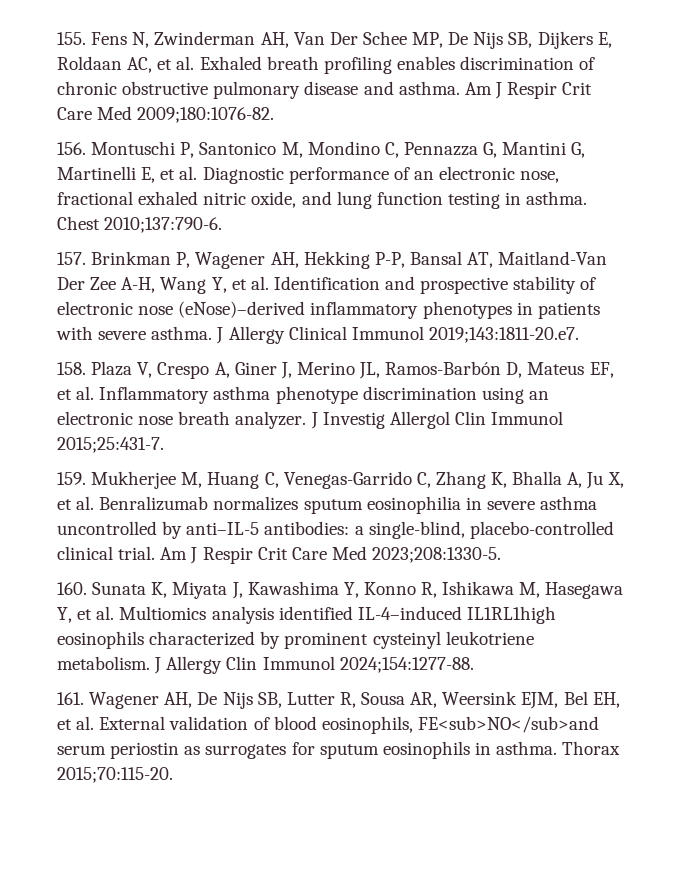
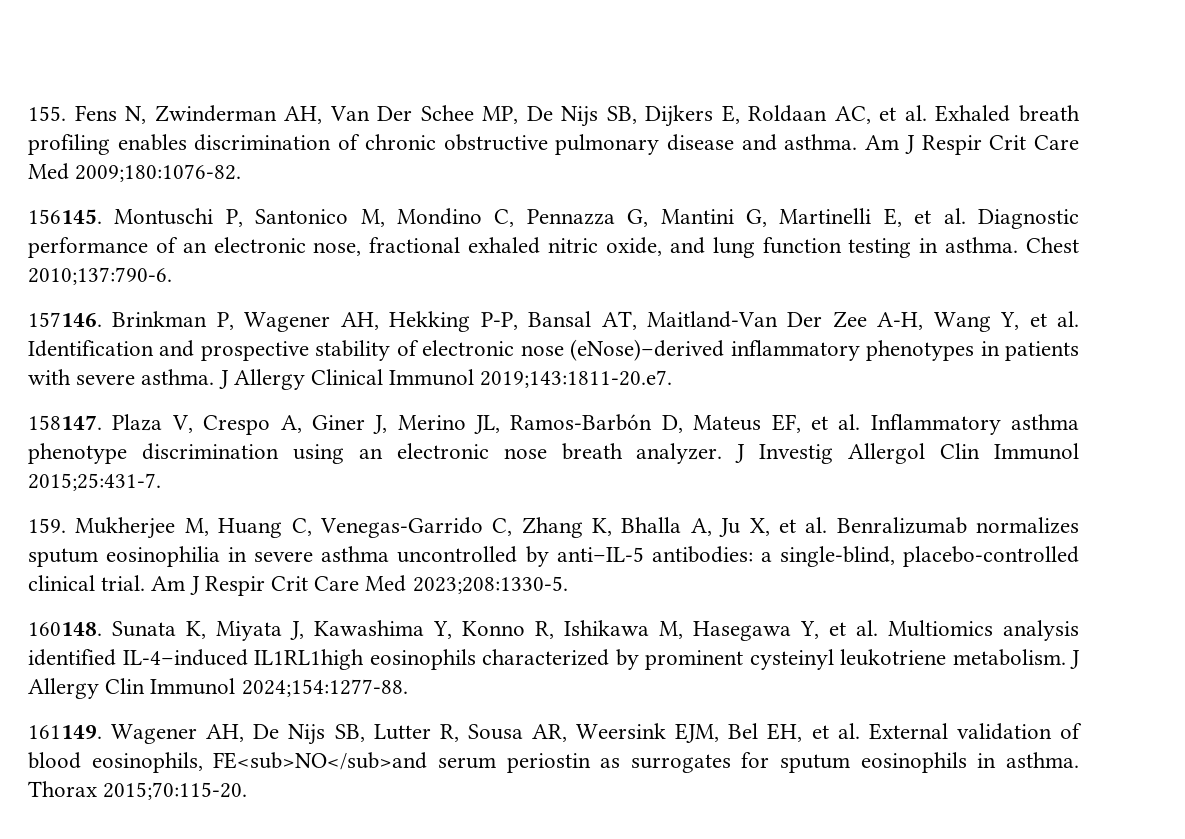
- 156. Montuschi P, Santonico M, Mondino C, Pennazza G, Mantini G, Martinelli E, et al. Diagnostic performance of an electronic nose, fractional exhaled nitric oxide, and lung function testing in asthma.
+ 156145. Montuschi P, Santonico M, Mondino C, Pennazza G, Mantini G, Martinelli E, et al. Diagnostic performance of an electronic nose, fractional exhaled nitric oxide, and lung function testing in asthma.
- 157. Brinkman P, Wagener AH, Hekking P-P, Bansal AT, Maitland-Van Der Zee A-H, Wang Y, et al. Identification and prospective stability of electronic nose (eNose)–derived inflammatory phenotypes in patients with severe asthma.
+ 157146. Brinkman P, Wagener AH, Hekking P-P, Bansal AT, Maitland-Van Der Zee A-H, Wang Y, et al. Identification and prospective stability of electronic nose (eNose)–derived inflammatory phenotypes in patients with severe asthma.
- 158. Plaza V, Crespo A, Giner J, Merino JL, Ramos-Barbón D, Mateus EF, et al. Inflammatory asthma phenotype discrimination using an electronic nose breath analyzer.
+ 158147. Plaza V, Crespo A, Giner J, Merino JL, Ramos-Barbón D, Mateus EF, et al. Inflammatory asthma phenotype discrimination using an electronic nose breath analyzer.
- 160. Sunata K, Miyata J, Kawashima Y, Konno R, Ishikawa M, Hasegawa Y, et al. Multiomics analysis identified IL-4–induced IL1RL1high eosinophils characterized by prominent cysteinyl leukotriene metabolism.
+ 160148. Sunata K, Miyata J, Kawashima Y, Konno R, Ishikawa M, Hasegawa Y, et al. Multiomics analysis identified IL-4–induced IL1RL1high eosinophils characterized by prominent cysteinyl leukotriene metabolism.
- 161. Wagener AH, De Nijs SB, Lutter R, Sousa AR, Weersink EJM, Bel EH, et al. External validation of blood eosinophils, FE<sub>NO</sub>and serum periostin as surrogates for sputum eosinophils in asthma.
+ 161149. Wagener AH, De Nijs SB, Lutter R, Sousa AR, Weersink EJM, Bel EH, et al. External validation of blood eosinophils, FE<sub>NO</sub>and serum periostin as surrogates for sputum eosinophils in asthma.

